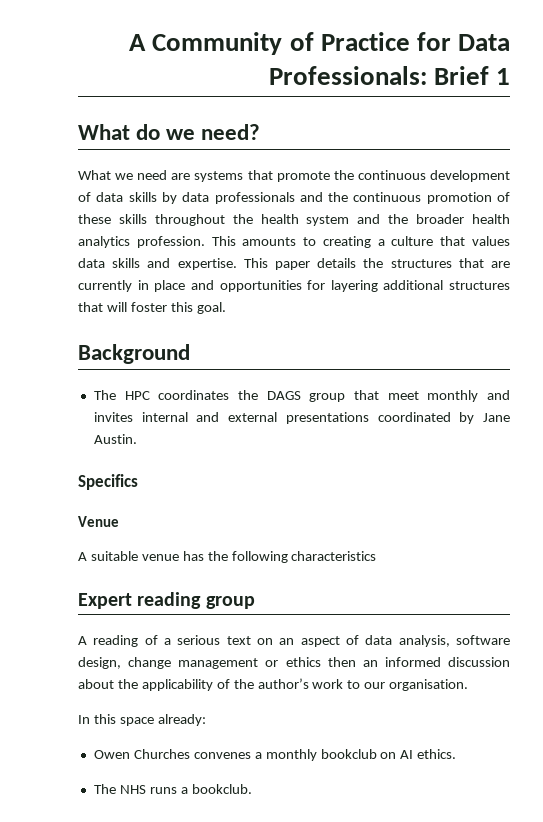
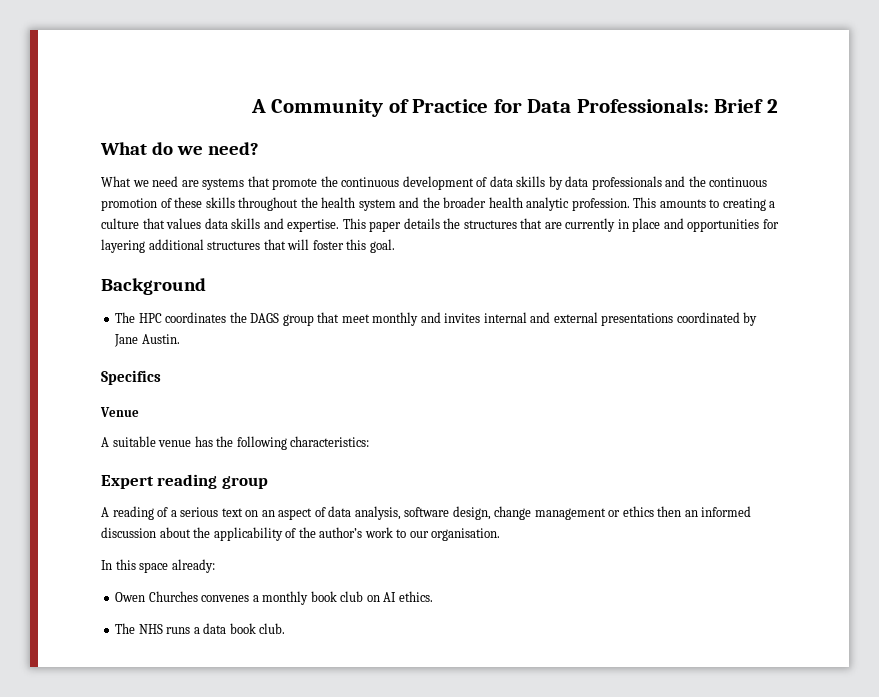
- A Community of Practice for Data Professionals: Brief 1
+ A Community of Practice for Data Professionals: Brief 2
- What we need are systems that promote the continuous development of data skills by data professionals and the continuous promotion of these skills throughout the health system and the broader health analytics profession.
+ What we need are systems that promote the continuous development of data skills by data professionals and the continuous promotion of these skills throughout the health system and the broader health analytic profession.
- A suitable venue has the following characteristics
+ A suitable venue has the following characteristics:
- Owen Churches convenes a monthly bookclub on AI ethics.
+ Owen Churches convenes a monthly book club on AI ethics.
- The NHS runs a bookclub.
+ The NHS runs a data book club.

